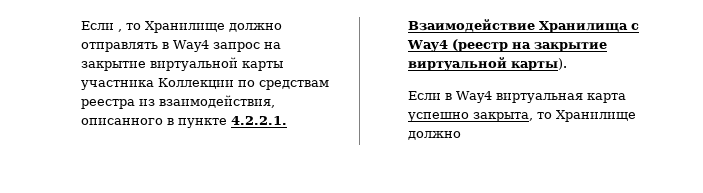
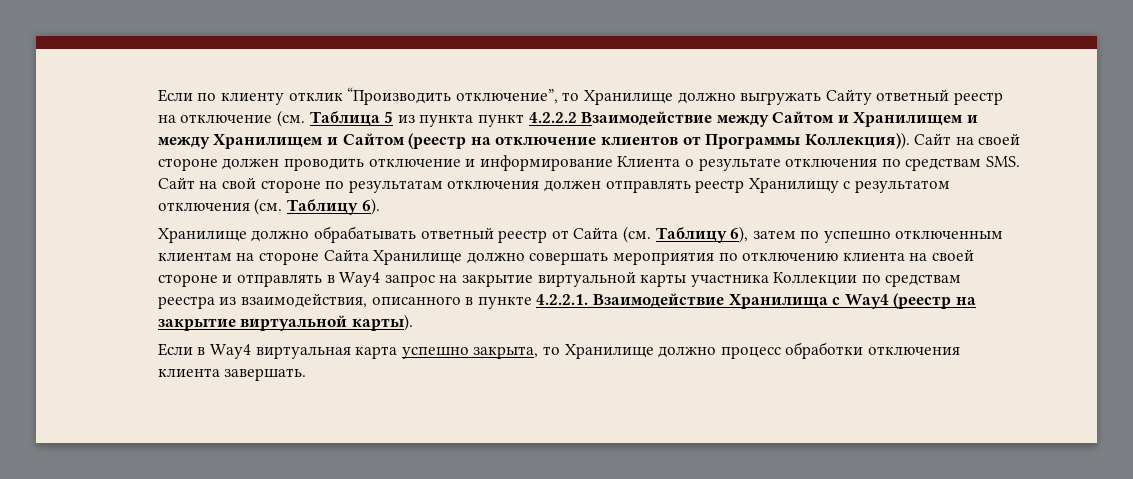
- Если , то Хранилище должно отправлять в Way4 запрос на закрытие виртуальной карты участника Коллекции по средствам реестра из взаимодействия, описанного в пункте 4.2.2.1. Взаимодействие Хранилища с Way4 (реестр на закрытие виртуальной карты).
+ Если по клиенту отклик “Производить отключение”, то Хранилище должно выгружать Сайту ответный реестр на отключение (см. Таблица 5 из пункта пункт 4.2.2.2 Взаимодействие между Сайтом и Хранилищем и между Хранилищем и Сайтом (реестр на отключение клиентов от Программы Коллекция)). Сайт на своей стороне должен проводить отключение и информирование Клиента о результате отключения по средствам SMS. Сайт на свой стороне по результатам отключения должен отправлять реестр Хранилищу с результатом отключения (см. Таблицу 6).
+ Хранилище должно обрабатывать ответный реестр от Сайта (см. Таблицу 6), затем по успешно отключенным клиентам на стороне Сайта Хранилище должно совершать мероприятия по отключению клиента на своей стороне и отправлять в Way4 запрос на закрытие виртуальной карты участника Коллекции по средствам реестра из взаимодействия, описанного в пункте 4.2.2.1. Взаимодействие Хранилища с Way4 (реестр на закрытие виртуальной карты).
- Если в Way4 виртуальная карта успешно закрыта, то Хранилище должно
+ Если в Way4 виртуальная карта успешно закрыта, то Хранилище должно процесс обработки отключения клиента завершать.

